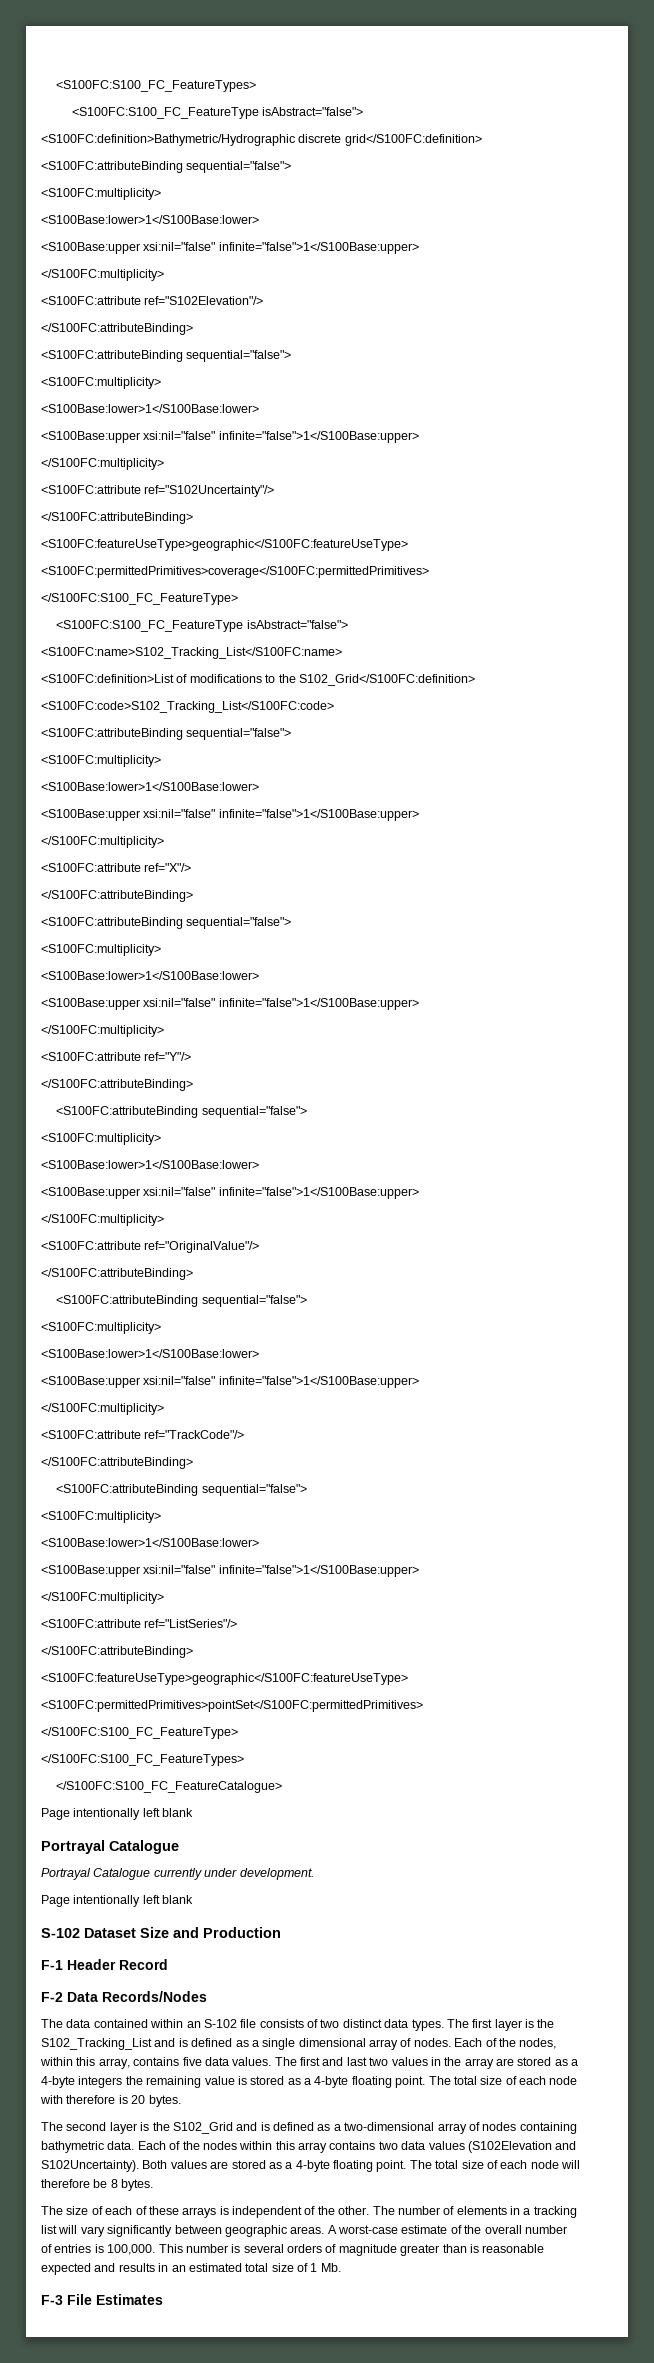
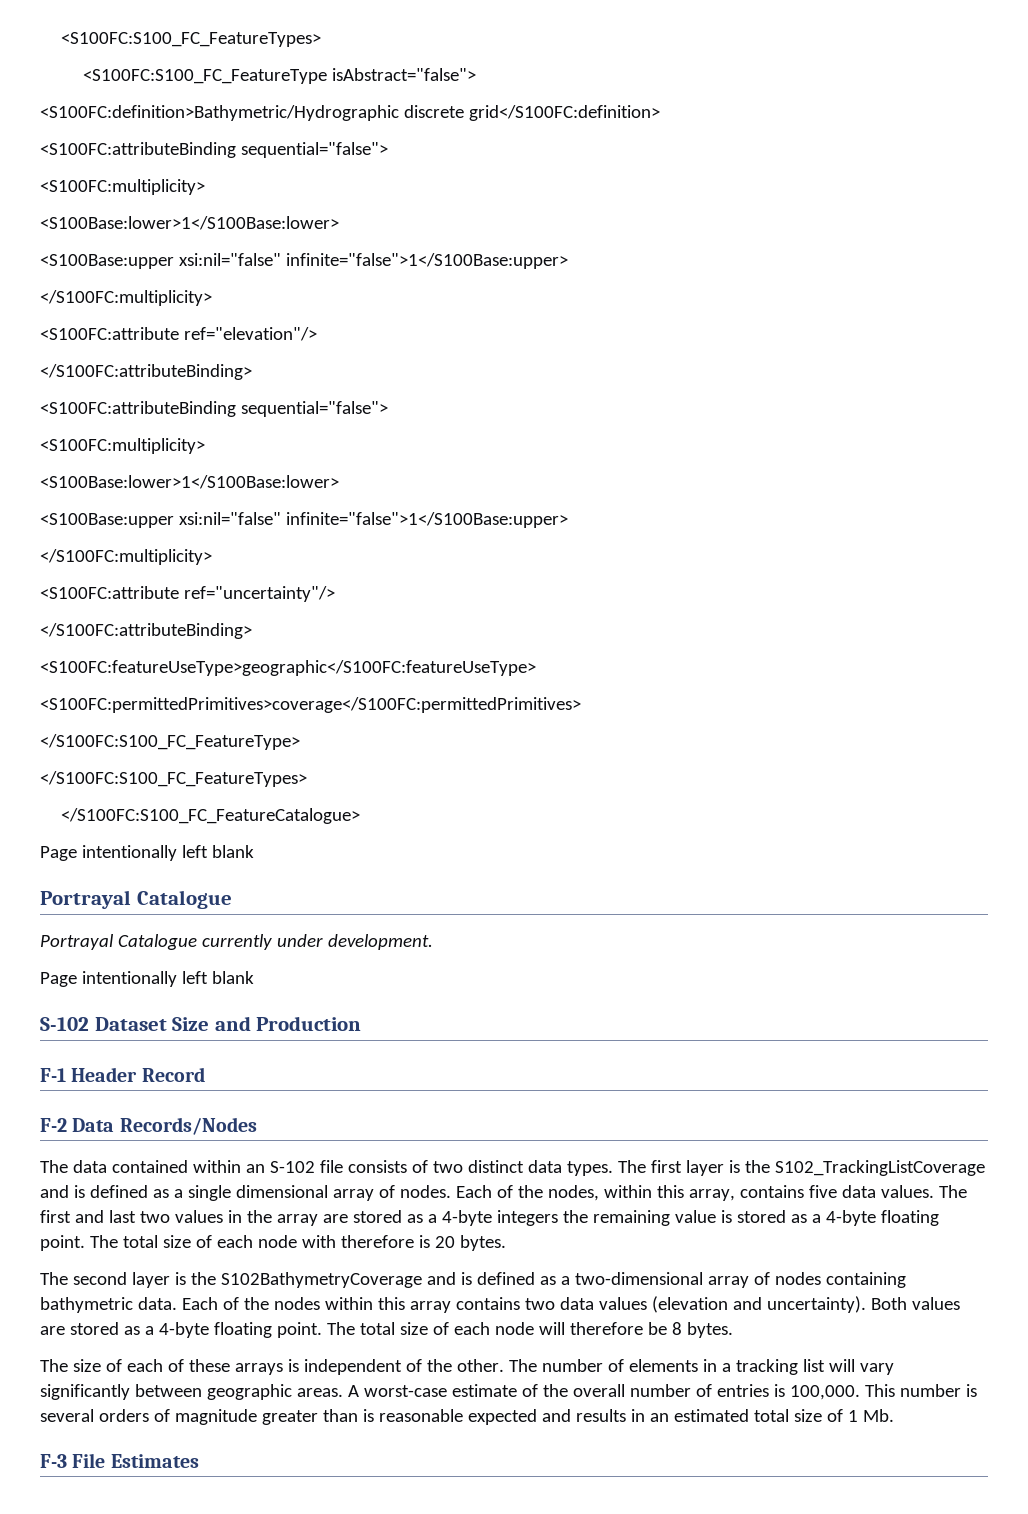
- <S100FC:attribute ref="S102Elevation"/>
+ <S100FC:attribute ref="elevation"/>
- <S100FC:attribute ref="S102Uncertainty"/>
+ <S100FC:attribute ref="uncertainty"/>
  <S100FC:permittedPrimitives>coverage</S100FC:permittedPrimitives>
- </S100FC:S100_FC_FeatureType>
- <S100FC:S100_FC_FeatureType isAbstract="false">
- <S100FC:name>S102_Tracking_List</S100FC:name>
- <S100FC:definition>List of modifications to the S102_Grid</S100FC:definition>
- <S100FC:code>S102_Tracking_List</S100FC:code>
- <S100FC:attributeBinding sequential="false">
- <S100FC:multiplicity>
- <S100Base:lower>1</S100Base:lower>
- <S100Base:upper xsi:nil="false" infinite="false">1</S100Base:upper>
- </S100FC:multiplicity>
- <S100FC:attribute ref="X"/>
- </S100FC:attributeBinding>
- <S100FC:attributeBinding sequential="false">
- <S100FC:multiplicity>
- <S100Base:lower>1</S100Base:lower>
- <S100Base:upper xsi:nil="false" infinite="false">1</S100Base:upper>
- </S100FC:multiplicity>
- <S100FC:attribute ref="Y"/>
- </S100FC:attributeBinding>
- <S100FC:attributeBinding sequential="false">
- <S100FC:multiplicity>
- <S100Base:lower>1</S100Base:lower>
- <S100Base:upper xsi:nil="false" infinite="false">1</S100Base:upper>
- </S100FC:multiplicity>
- <S100FC:attribute ref="OriginalValue"/>
- </S100FC:attributeBinding>
- <S100FC:attributeBinding sequential="false">
- <S100FC:multiplicity>
- <S100Base:lower>1</S100Base:lower>
- <S100Base:upper xsi:nil="false" infinite="false">1</S100Base:upper>
- </S100FC:multiplicity>
- <S100FC:attribute ref="TrackCode"/>
- </S100FC:attributeBinding>
- <S100FC:attributeBinding sequential="false">
- <S100FC:multiplicity>
- <S100Base:lower>1</S100Base:lower>
- <S100Base:upper xsi:nil="false" infinite="false">1</S100Base:upper>
- </S100FC:multiplicity>
- <S100FC:attribute ref="ListSeries"/>
- </S100FC:attributeBinding>
- <S100FC:featureUseType>geographic</S100FC:featureUseType>
- <S100FC:permittedPrimitives>pointSet</S100FC:permittedPrimitives>
- The first layer is the S102_Tracking_List and is defined as a single dimensional array of nodes.
+ The first layer is the S102_TrackingListCoverage and is defined as a single dimensional array of nodes.
- The second layer is the S102_Grid and is defined as a two-dimensional array of nodes containing bathymetric data.
+ The second layer is the S102BathymetryCoverage and is defined as a two-dimensional array of nodes containing bathymetric data.
- Each of the nodes within this array contains two data values (S102Elevation and S102Uncertainty).
+ Each of the nodes within this array contains two data values (elevation and uncertainty).

